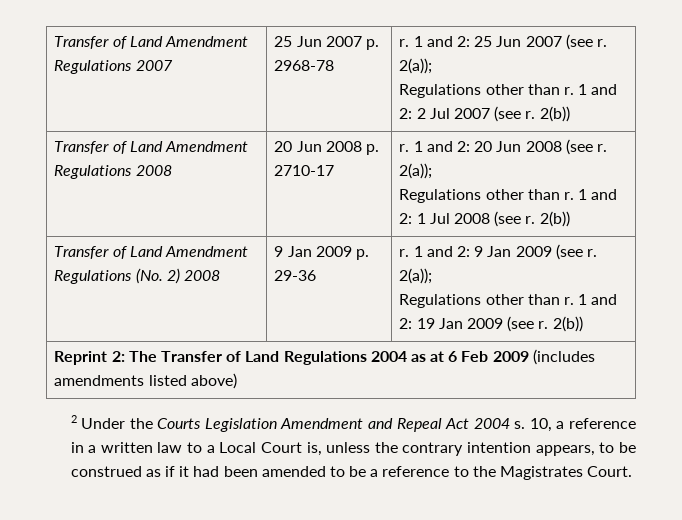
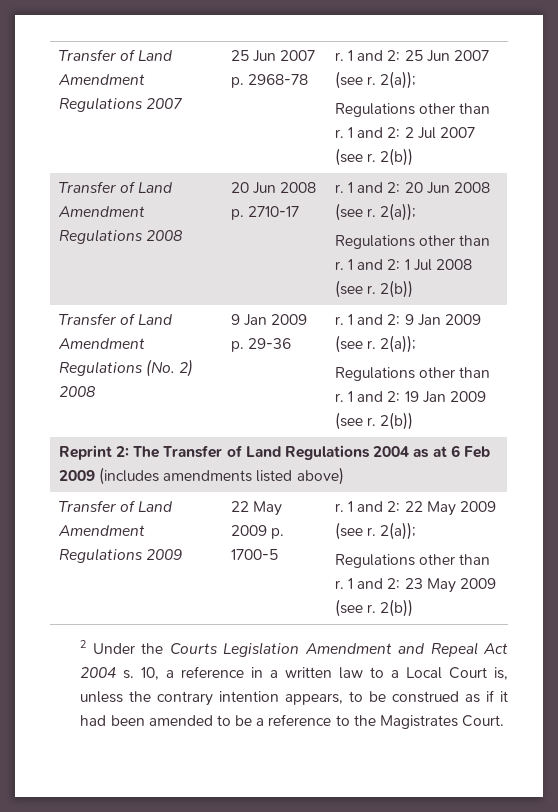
+ Transfer of Land Amendment Regulations 2009 | 22 May 2009 p. 1700-5 | r. 1 and 2: 22 May 2009 (see r. 2(a));
+ Regulations other than r. 1 and 2: 23 May 2009 (see r. 2(b))

